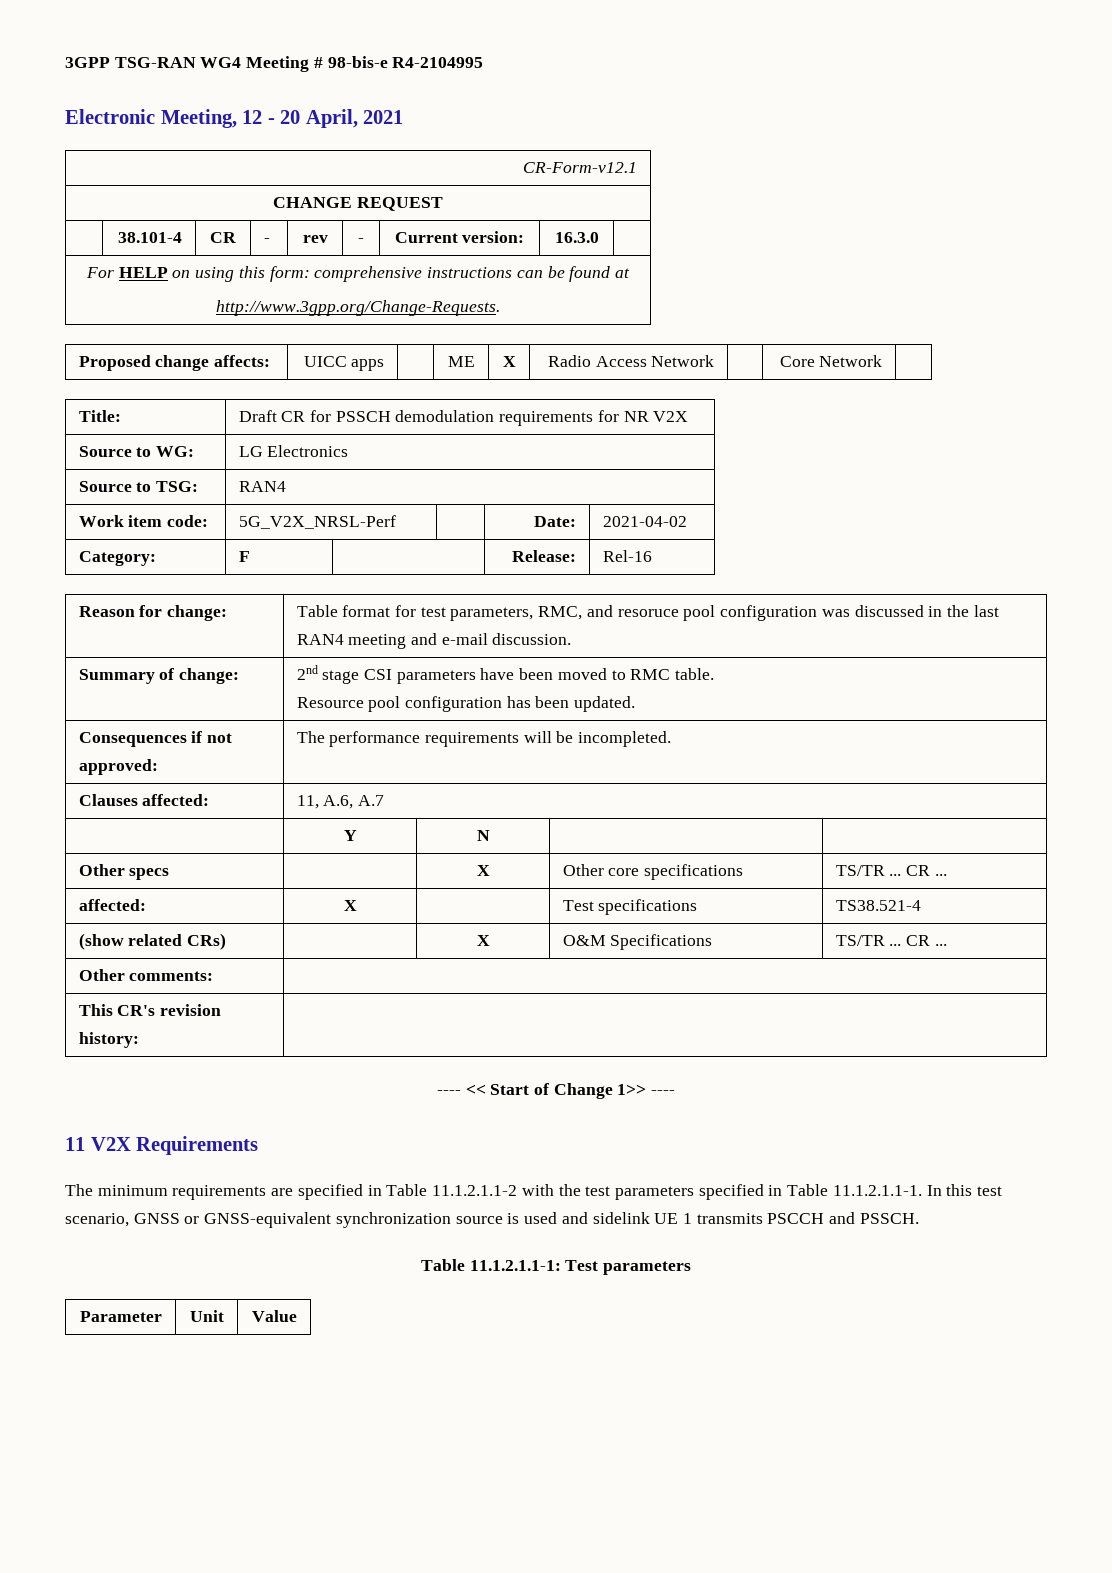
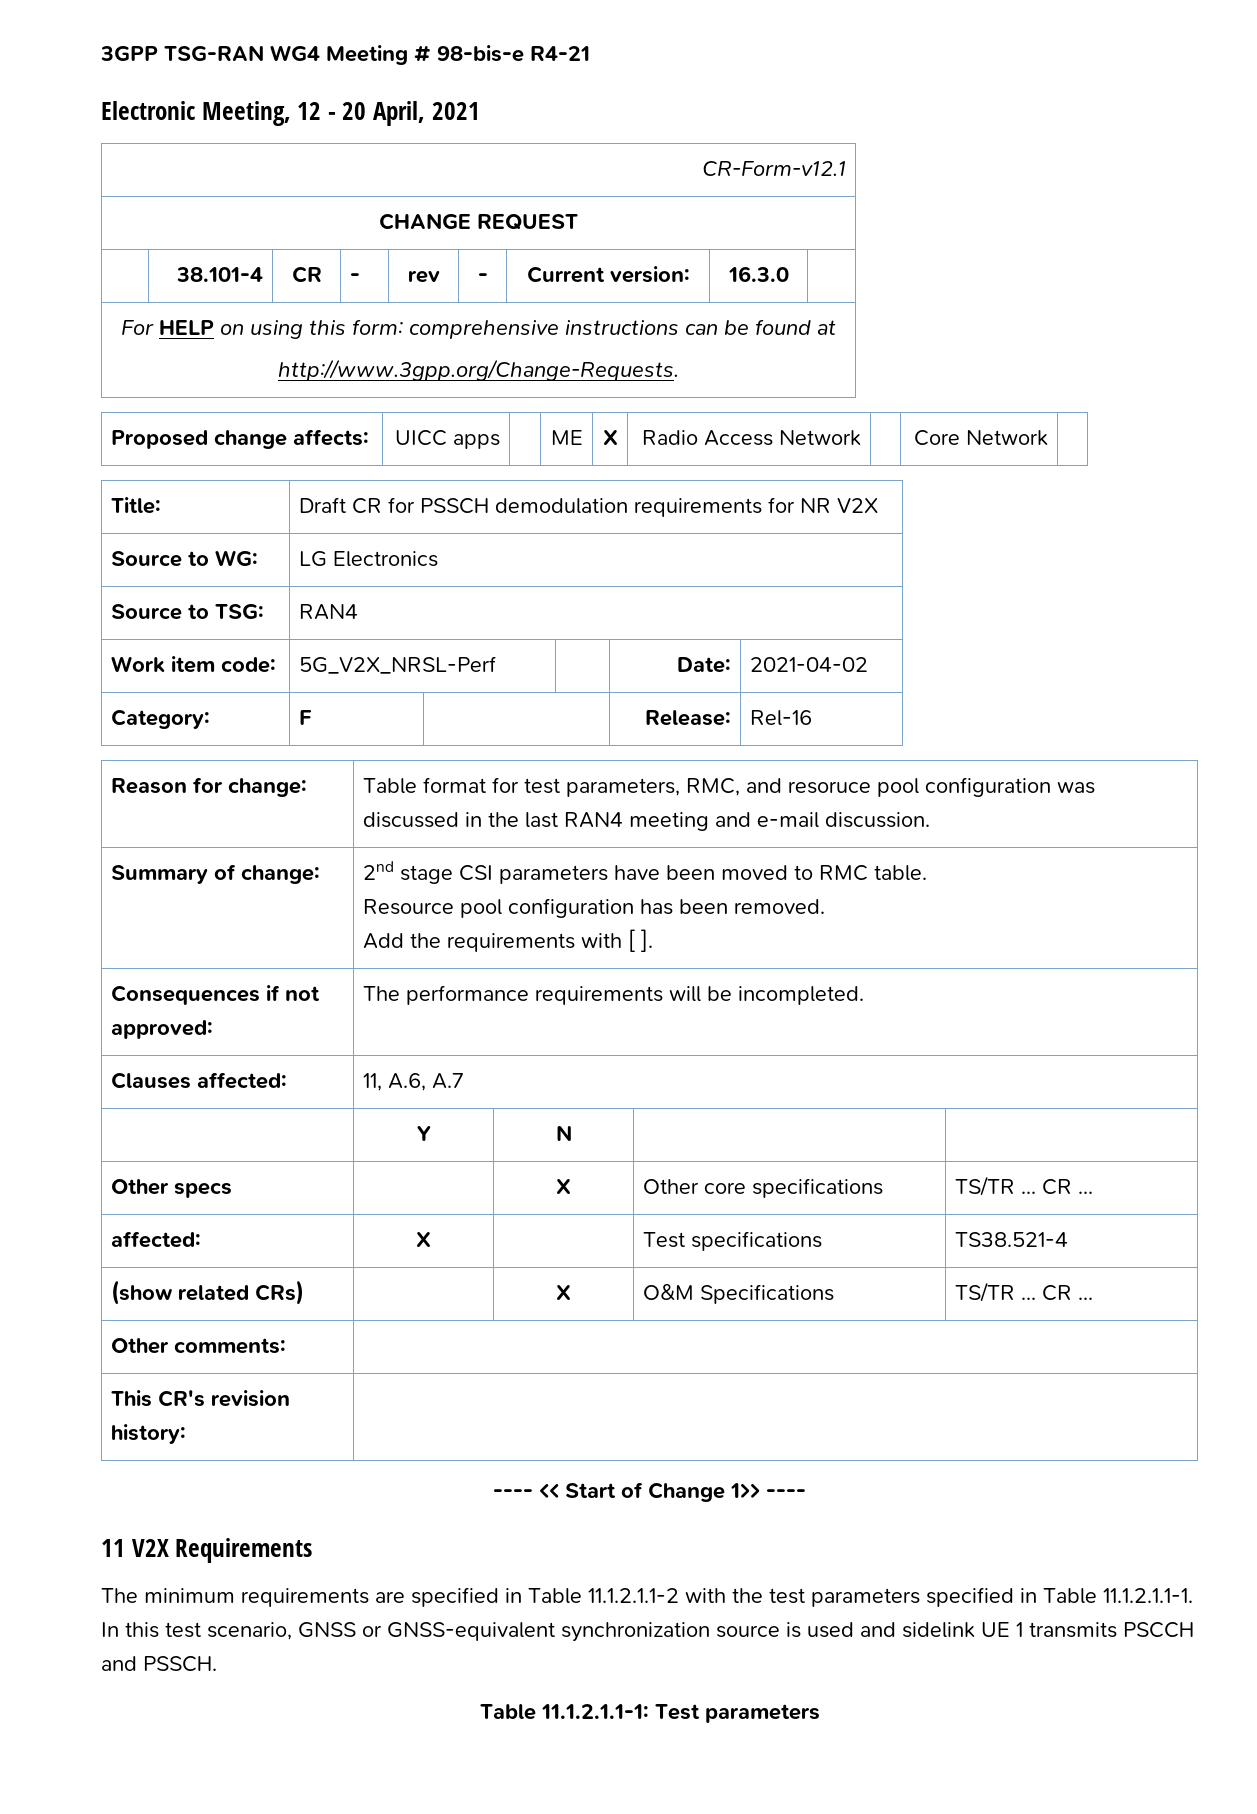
- 3GPP TSG-RAN WG4 Meeting # 98-bis-e R4-2104995
+ 3GPP TSG-RAN WG4 Meeting # 98-bis-e R4-21
  Summary of change: | 2nd stage CSI parameters have been moved to RMC table.
- Resource pool configuration has been updated.
+ Resource pool configuration has been removed.
+ Add the requirements with [ ].
- Parameter | Unit | Value

